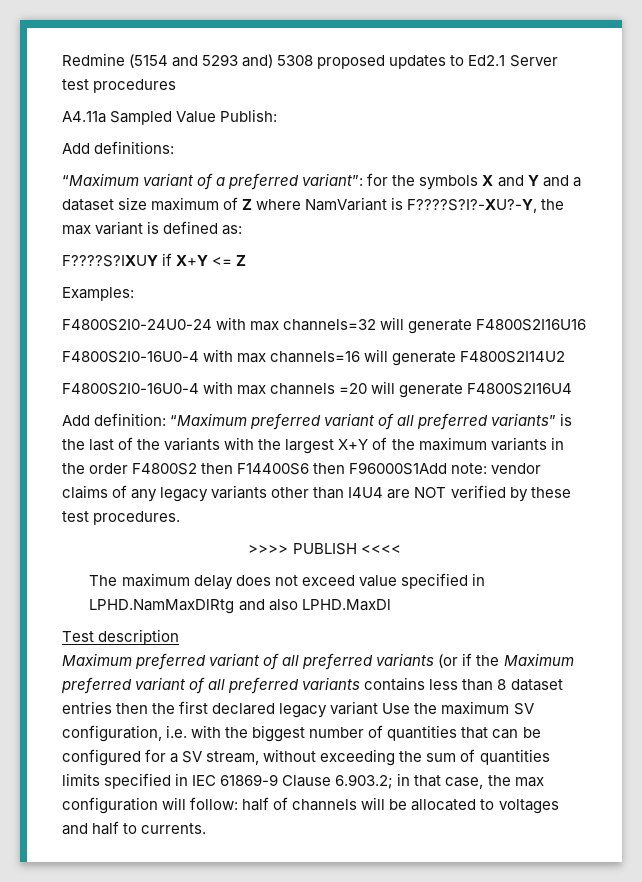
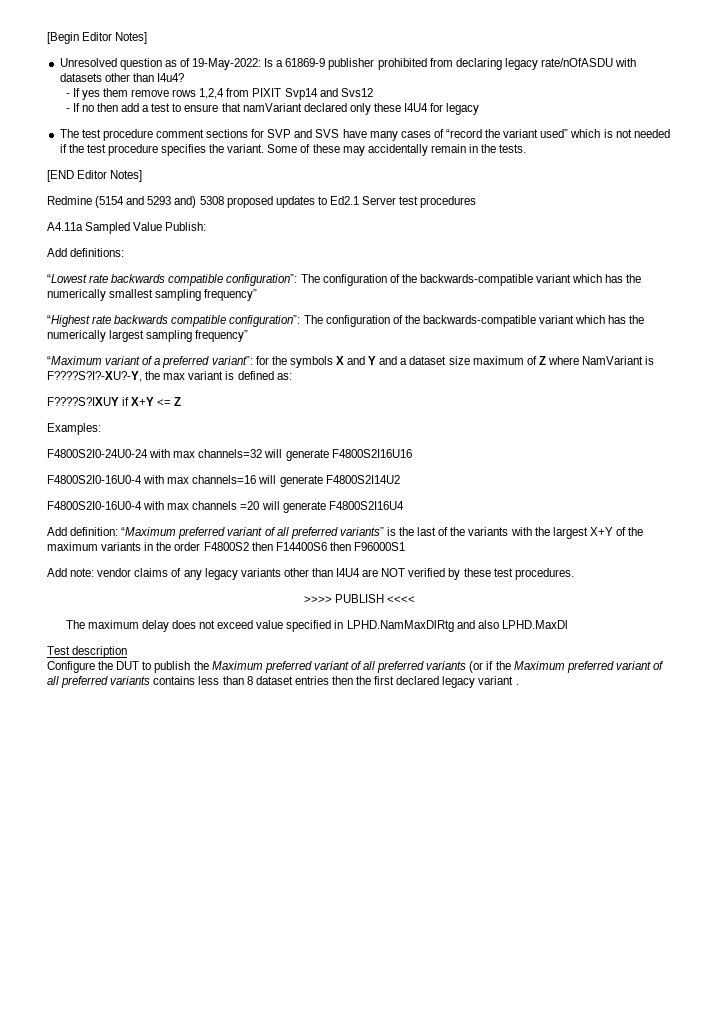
+ [Begin Editor Notes]
+ Unresolved question as of 19-May-2022: Is a 61869-9 publisher prohibited from declaring legacy rate/nOfASDU with datasets other than I4u4?
+ - If yes them remove rows 1,2,4 from PIXIT Svp14 and Svs12
+ - If no then add a test to ensure that namVariant declared only these I4U4 for legacy
+ The test procedure comment sections for SVP and SVS have many cases of “record the variant used” which is not needed if the test procedure specifies the variant. Some of these may accidentally remain in the tests.
+ [END Editor Notes]
+ “Lowest rate backwards compatible configuration”: The configuration of the backwards-compatible variant which has the numerically smallest sampling frequency”
+ “Highest rate backwards compatible configuration”: The configuration of the backwards-compatible variant which has the numerically largest sampling frequency”
- Add definition: “Maximum preferred variant of all preferred variants” is the last of the variants with the largest X+Y of the maximum variants in the order F4800S2 then F14400S6 then F96000S1Add note: vendor claims of any legacy variants other than I4U4 are NOT verified by these test procedures.
+ Add definition: “Maximum preferred variant of all preferred variants” is the last of the variants with the largest X+Y of the maximum variants in the order F4800S2 then F14400S6 then F96000S1
+ Add note: vendor claims of any legacy variants other than I4U4 are NOT verified by these test procedures.
- Maximum preferred variant of all preferred variants (or if the Maximum preferred variant of all preferred variants contains less than 8 dataset entries then the first declared legacy variant Use the maximum SV configuration, i.e. with the biggest number of quantities that can be configured for a SV stream, without exceeding the sum of quantities limits specified in IEC 61869-9 Clause 6.903.2; in that case, the max configuration will follow: half of channels will be allocated to voltages and half to currents.
+ Configure the DUT to publish the Maximum preferred variant of all preferred variants (or if the Maximum preferred variant of all preferred variants contains less than 8 dataset entries then the first declared legacy variant .

